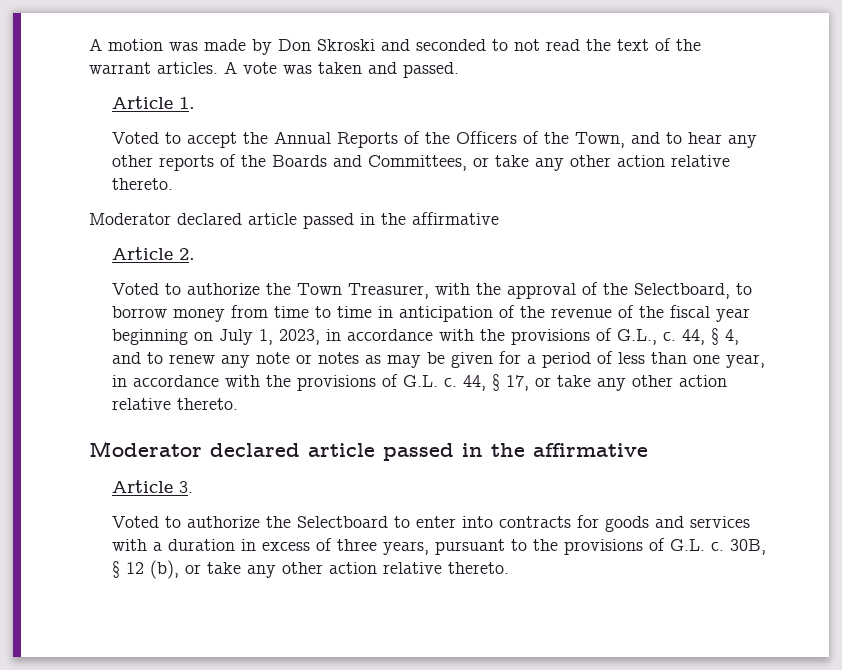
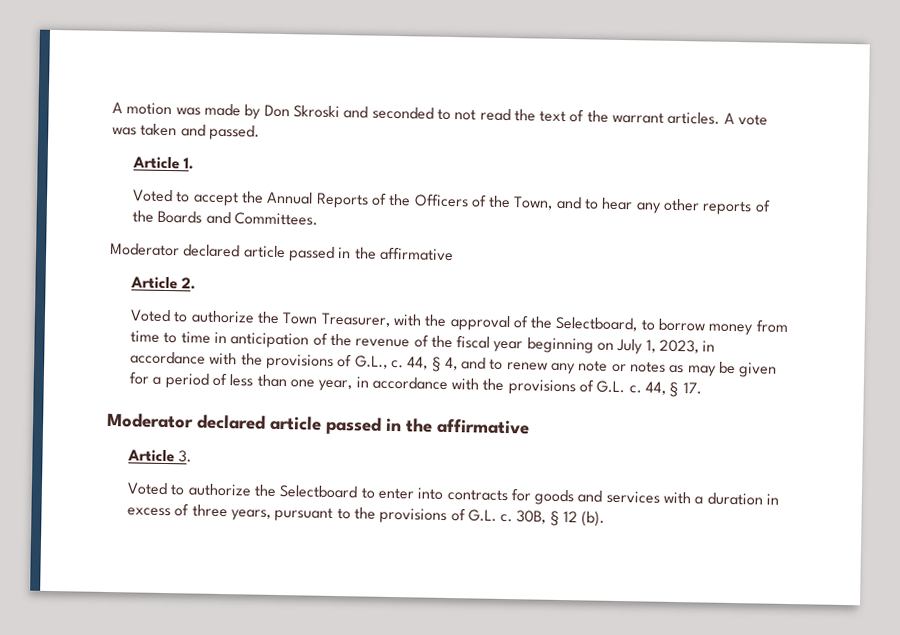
- Voted to accept the Annual Reports of the Officers of the Town, and to hear any other reports of the Boards and Committees, or take any other action relative thereto.
+ Voted to accept the Annual Reports of the Officers of the Town, and to hear any other reports of the Boards and Committees.
- 44, § 17, or take any other action relative thereto.
+ 44, § 17.
- 30B, § 12 (b), or take any other action relative thereto.
+ 30B, § 12 (b).

